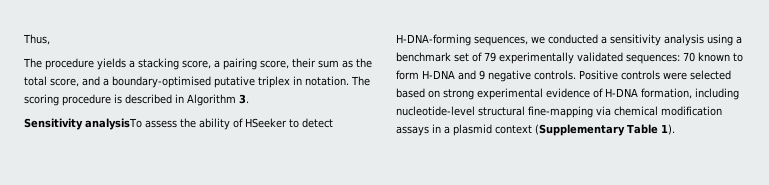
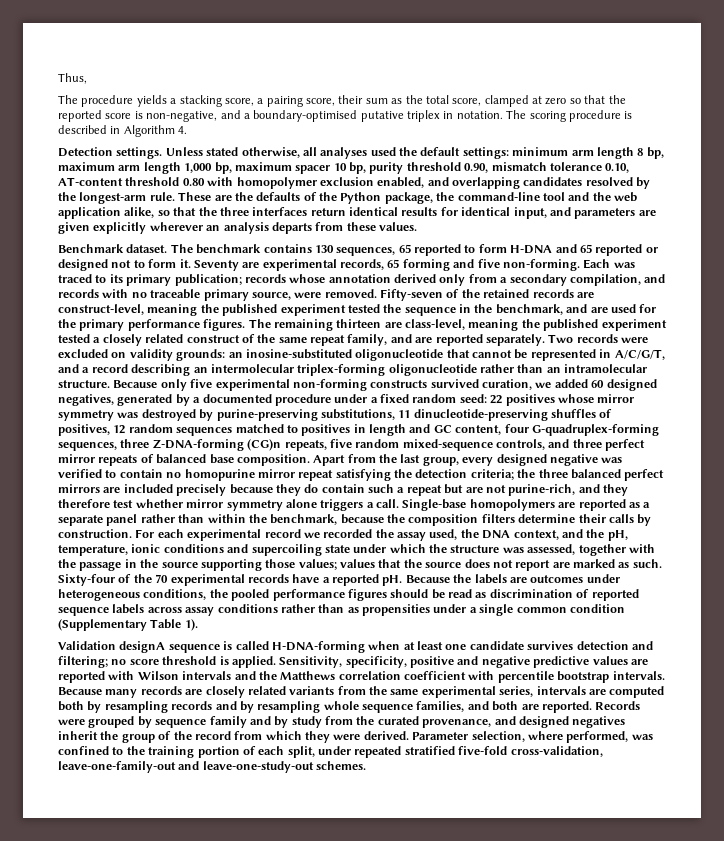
- The procedure yields a stacking score, a pairing score, their sum as the total score, and a boundary-optimised putative triplex in notation.
+ The procedure yields a stacking score, a pairing score, their sum as the total score, clamped at zero so that the reported score is non-negative, and a boundary-optimised putative triplex in notation.
- The scoring procedure is described in Algorithm 3.
- Sensitivity analysisTo assess the ability of HSeeker to detect H-DNA-forming sequences, we conducted a sensitivity analysis using a benchmark set of 79 experimentally validated sequences: 70 known to form H-DNA and 9 negative controls. Positive controls were selected based on strong experimental evidence of H-DNA formation, including nucleotide-level structural fine-mapping via chemical modification assays in a plasmid context (Supplementary Table 1).
+ The scoring procedure is described in Algorithm 4.
+ Detection settings. Unless stated otherwise, all analyses used the default settings: minimum arm length 8 bp, maximum arm length 1,000 bp, maximum spacer 10 bp, purity threshold 0.90, mismatch tolerance 0.10, AT-content threshold 0.80 with homopolymer exclusion enabled, and overlapping candidates resolved by the longest-arm rule. These are the defaults of the Python package, the command-line tool and the web application alike, so that the three interfaces return identical results for identical input, and parameters are given explicitly wherever an analysis departs from these values.
+ Benchmark dataset. The benchmark contains 130 sequences, 65 reported to form H-DNA and 65 reported or designed not to form it. Seventy are experimental records, 65 forming and five non-forming. Each was traced to its primary publication; records whose annotation derived only from a secondary compilation, and records with no traceable primary source, were removed. Fifty-seven of the retained records are construct-level, meaning the published experiment tested the sequence in the benchmark, and are used for the primary performance figures. The remaining thirteen are class-level, meaning the published experiment tested a closely related construct of the same repeat family, and are reported separately. Two records were excluded on validity grounds: an inosine-substituted oligonucleotide that cannot be represented in A/C/G/T, and a record describing an intermolecular triplex-forming oligonucleotide rather than an intramolecular structure. Because only five experimental non-forming constructs survived curation, we added 60 designed negatives, generated by a documented procedure under a fixed random seed: 22 positives whose mirror symmetry was destroyed by purine-preserving substitutions, 11 dinucleotide-preserving shuffles of positives, 12 random sequences matched to positives in length and GC content, four G-quadruplex-forming sequences, three Z-DNA-forming (CG)n repeats, five random mixed-sequence controls, and three perfect mirror repeats of balanced base composition. Apart from the last group, every designed negative was verified to contain no homopurine mirror repeat satisfying the detection criteria; the three balanced perfect mirrors are included precisely because they do contain such a repeat but are not purine-rich, and they therefore test whether mirror symmetry alone triggers a call. Single-base homopolymers are reported as a separate panel rather than within the benchmark, because the composition filters determine their calls by construction. For each experimental record we recorded the assay used, the DNA context, and the pH, temperature, ionic conditions and supercoiling state under which the structure was assessed, together with the passage in the source supporting those values; values that the source does not report are marked as such. Sixty-four of the 70 experimental records have a reported pH. Because the labels are outcomes under heterogeneous conditions, the pooled performance figures should be read as discrimination of reported sequence labels across assay conditions rather than as propensities under a single common condition (Supplementary Table 1).
+ Validation designA sequence is called H-DNA-forming when at least one candidate survives detection and filtering; no score threshold is applied. Sensitivity, specificity, positive and negative predictive values are reported with Wilson intervals and the Matthews correlation coefficient with percentile bootstrap intervals. Because many records are closely related variants from the same experimental series, intervals are computed both by resampling records and by resampling whole sequence families, and both are reported. Records were grouped by sequence family and by study from the curated provenance, and designed negatives inherit the group of the record from which they were derived. Parameter selection, where performed, was confined to the training portion of each split, under repeated stratified five-fold cross-validation, leave-one-family-out and leave-one-study-out schemes.

